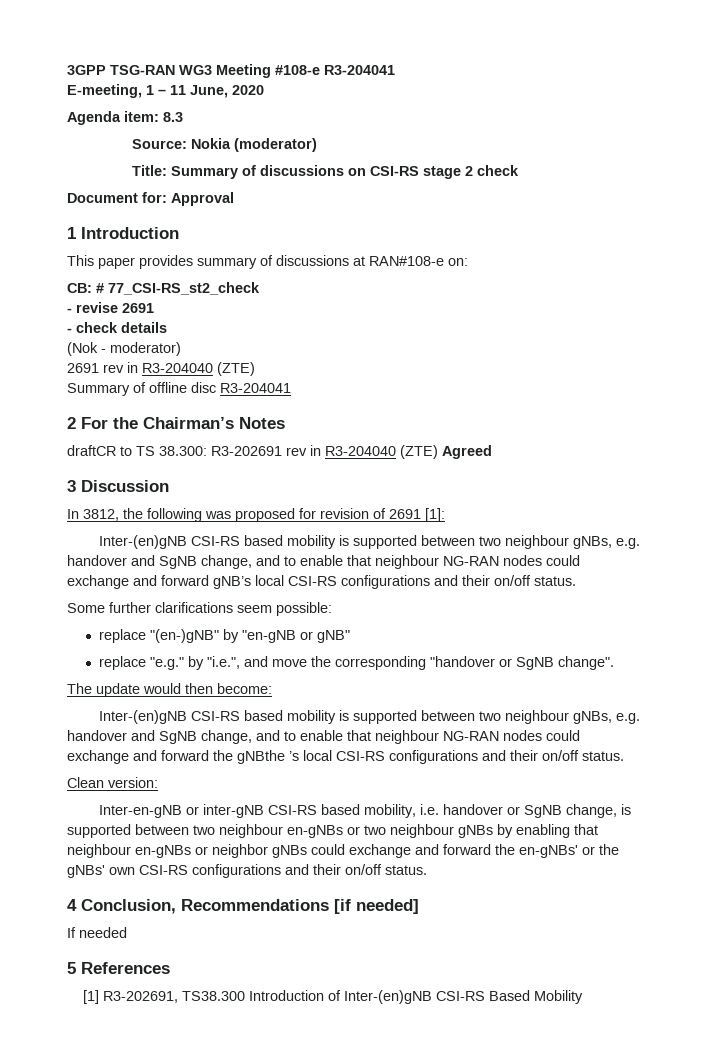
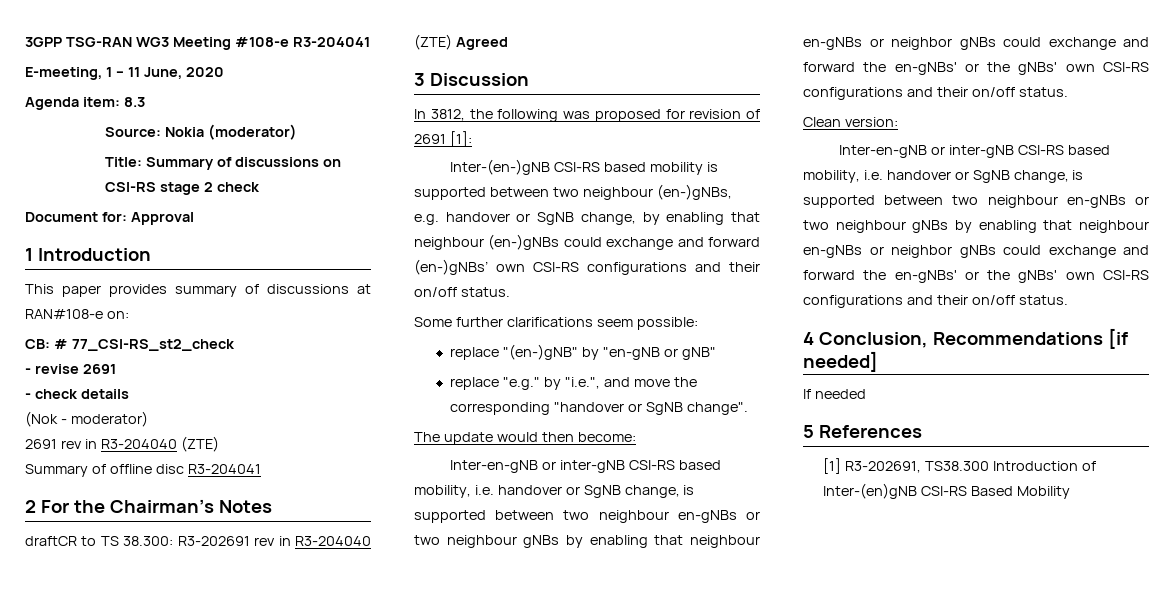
- Inter-(en)gNB CSI-RS based mobility is supported between two neighbour gNBs, e.g. handover and SgNB change, and to enable that neighbour NG-RAN nodes could exchange and forward gNB’s local CSI-RS configurations and their on/off status.
+ Inter-(en-)gNB CSI-RS based mobility is supported between two neighbour (en-)gNBs, e.g. handover or SgNB change, by enabling that neighbour (en-)gNBs could exchange and forward (en-)gNBs’ own CSI-RS configurations and their on/off status.
  The update would then become:
- Inter-(en)gNB CSI-RS based mobility is supported between two neighbour gNBs, e.g. handover and SgNB change, and to enable that neighbour NG-RAN nodes could exchange and forward the gNBthe ’s local CSI-RS configurations and their on/off status.
+ Inter-en-gNB or inter-gNB CSI-RS based mobility, i.e. handover or SgNB change, is supported between two neighbour en-gNBs or two neighbour gNBs by enabling that neighbour en-gNBs or neighbor gNBs could exchange and forward the en-gNBs' or the gNBs' own CSI-RS configurations and their on/off status.

